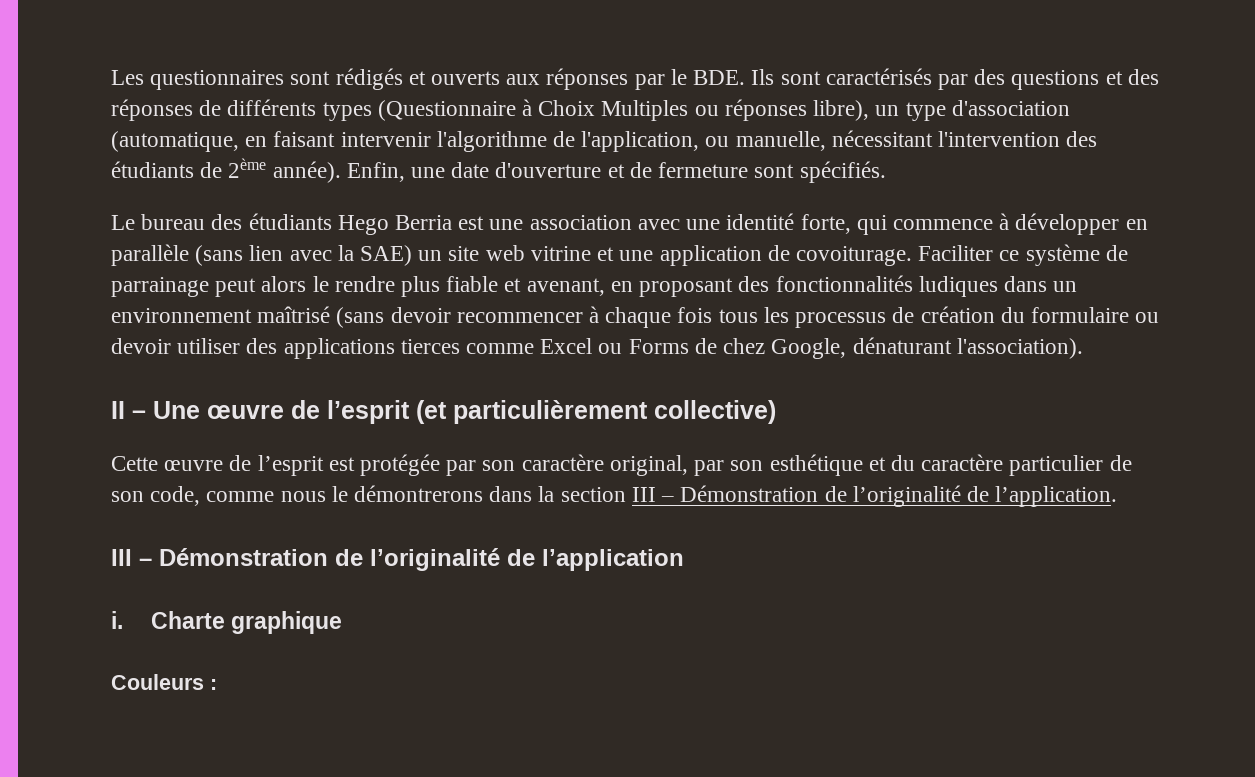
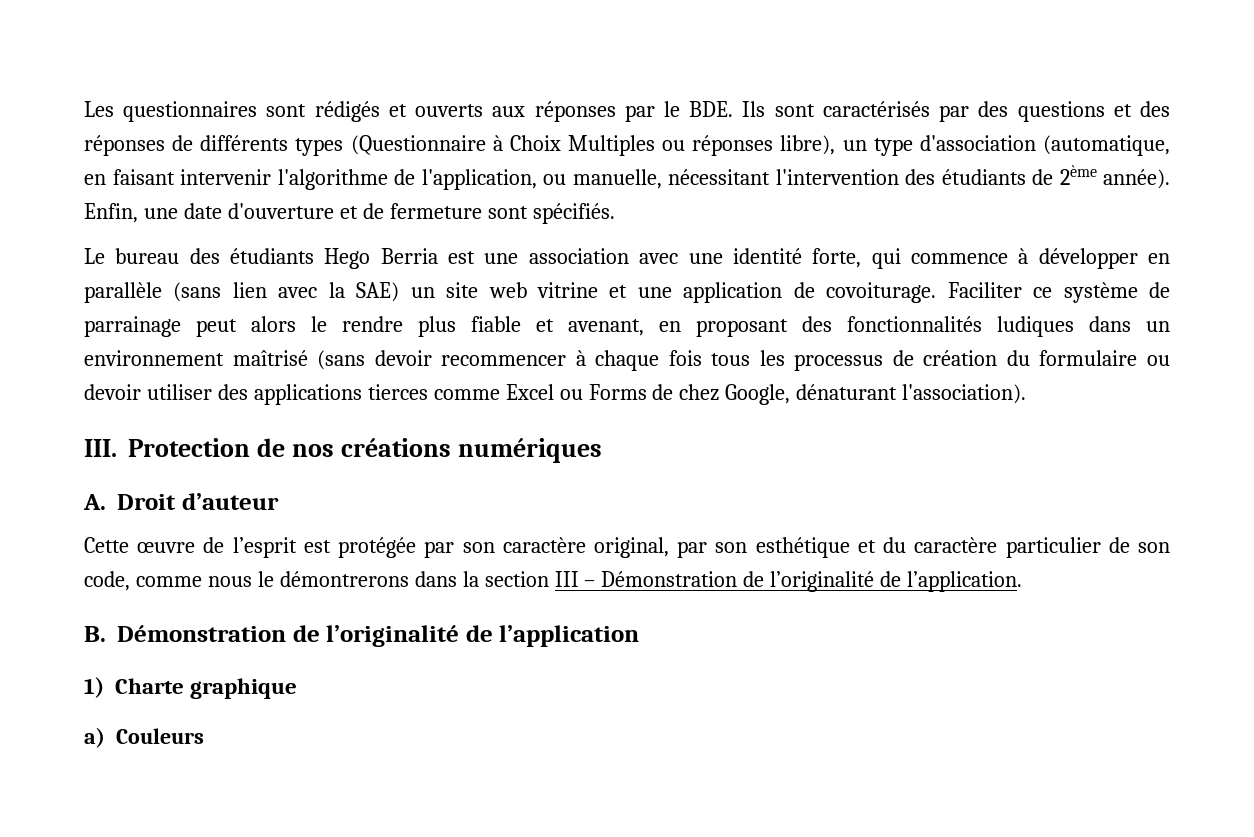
- II – Une œuvre de l’esprit (et particulièrement collective)
+ III. Protection de nos créations numériques
+ A. Droit d’auteur
- III – Démonstration de l’originalité de l’application
+ B. Démonstration de l’originalité de l’application
- i. Charte graphique
+ 1) Charte graphique
- Couleurs :
+ a) Couleurs

